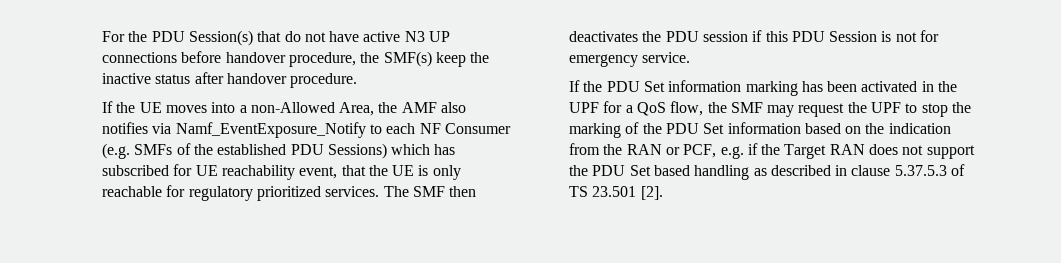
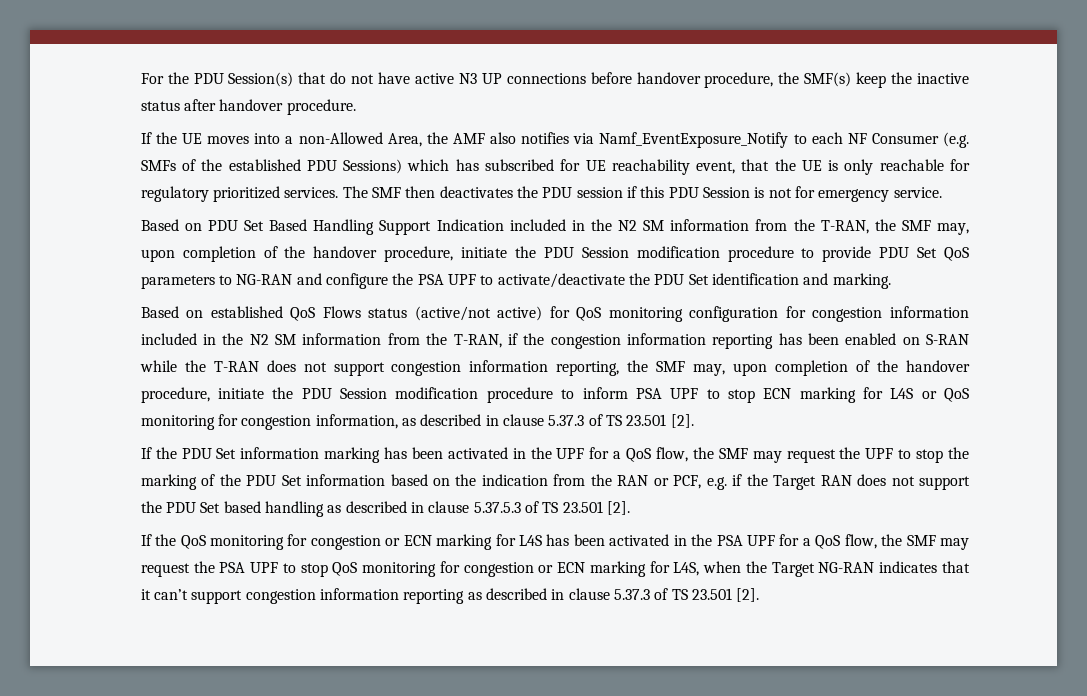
+ Based on PDU Set Based Handling Support Indication included in the N2 SM information from the T-RAN, the SMF may, upon completion of the handover procedure, initiate the PDU Session modification procedure to provide PDU Set QoS parameters to NG-RAN and configure the PSA UPF to activate/deactivate the PDU Set identification and marking.
+ Based on established QoS Flows status (active/not active) for QoS monitoring configuration for congestion information included in the N2 SM information from the T-RAN, if the congestion information reporting has been enabled on S-RAN while the T-RAN does not support congestion information reporting, the SMF may, upon completion of the handover procedure, initiate the PDU Session modification procedure to inform PSA UPF to stop ECN marking for L4S or QoS monitoring for congestion information, as described in clause 5.37.3 of TS 23.501 [2].
+ If the QoS monitoring for congestion or ECN marking for L4S has been activated in the PSA UPF for a QoS flow, the SMF may request the PSA UPF to stop QoS monitoring for congestion or ECN marking for L4S, when the Target NG-RAN indicates that it can’t support congestion information reporting as described in clause 5.37.3 of TS 23.501 [2].

